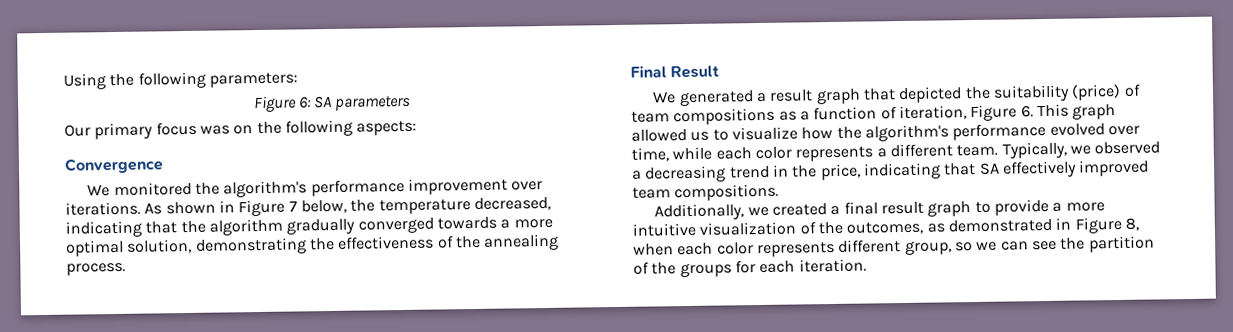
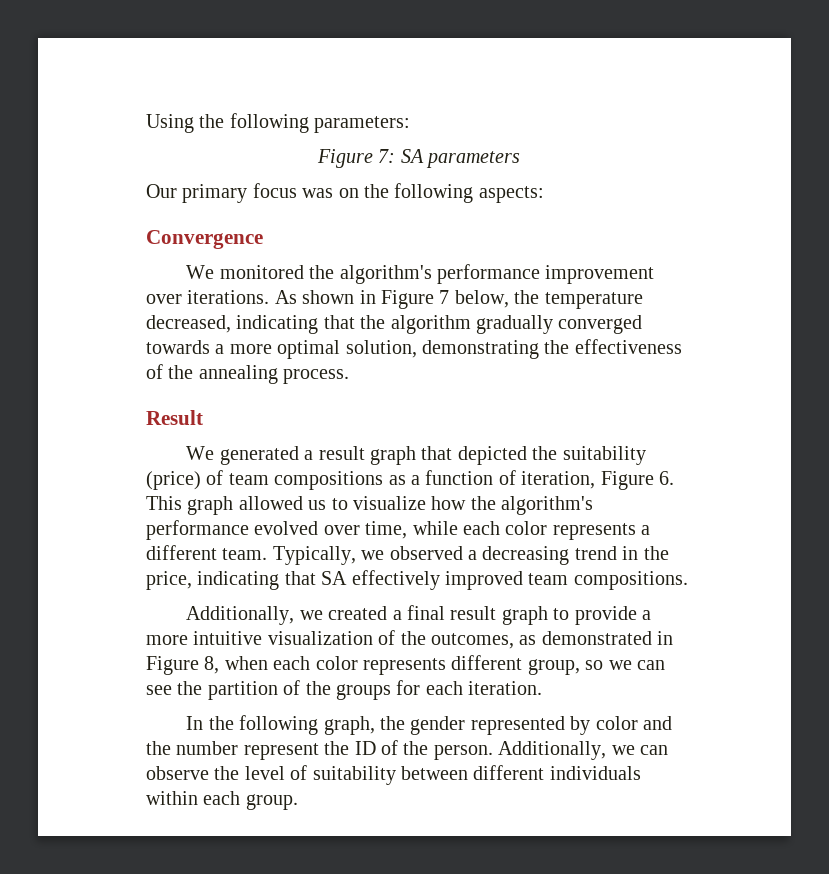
- Figure 6: SA parameters
+ Figure 7: SA parameters
- Final Result
+ Result
+ In the following graph, the gender represented by color and the number represent the ID of the person. Additionally, we can observe the level of suitability between different individuals within each group.

